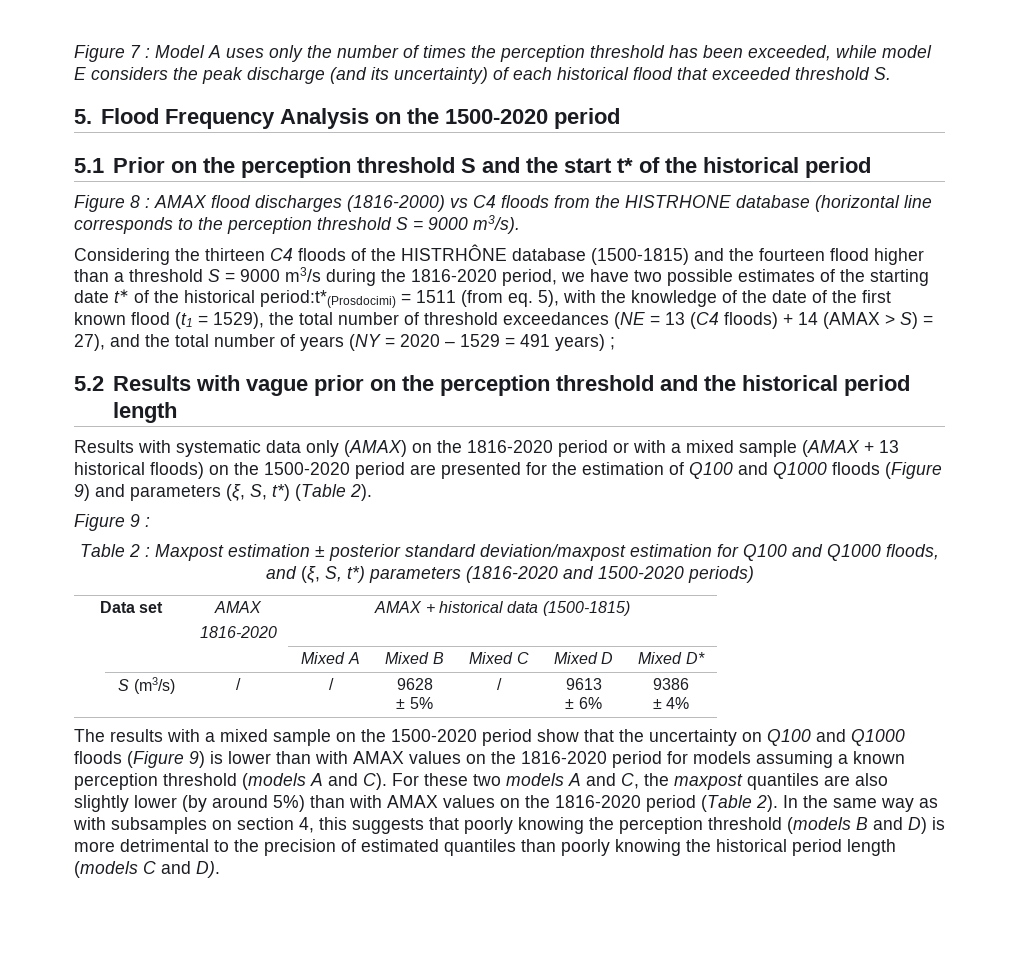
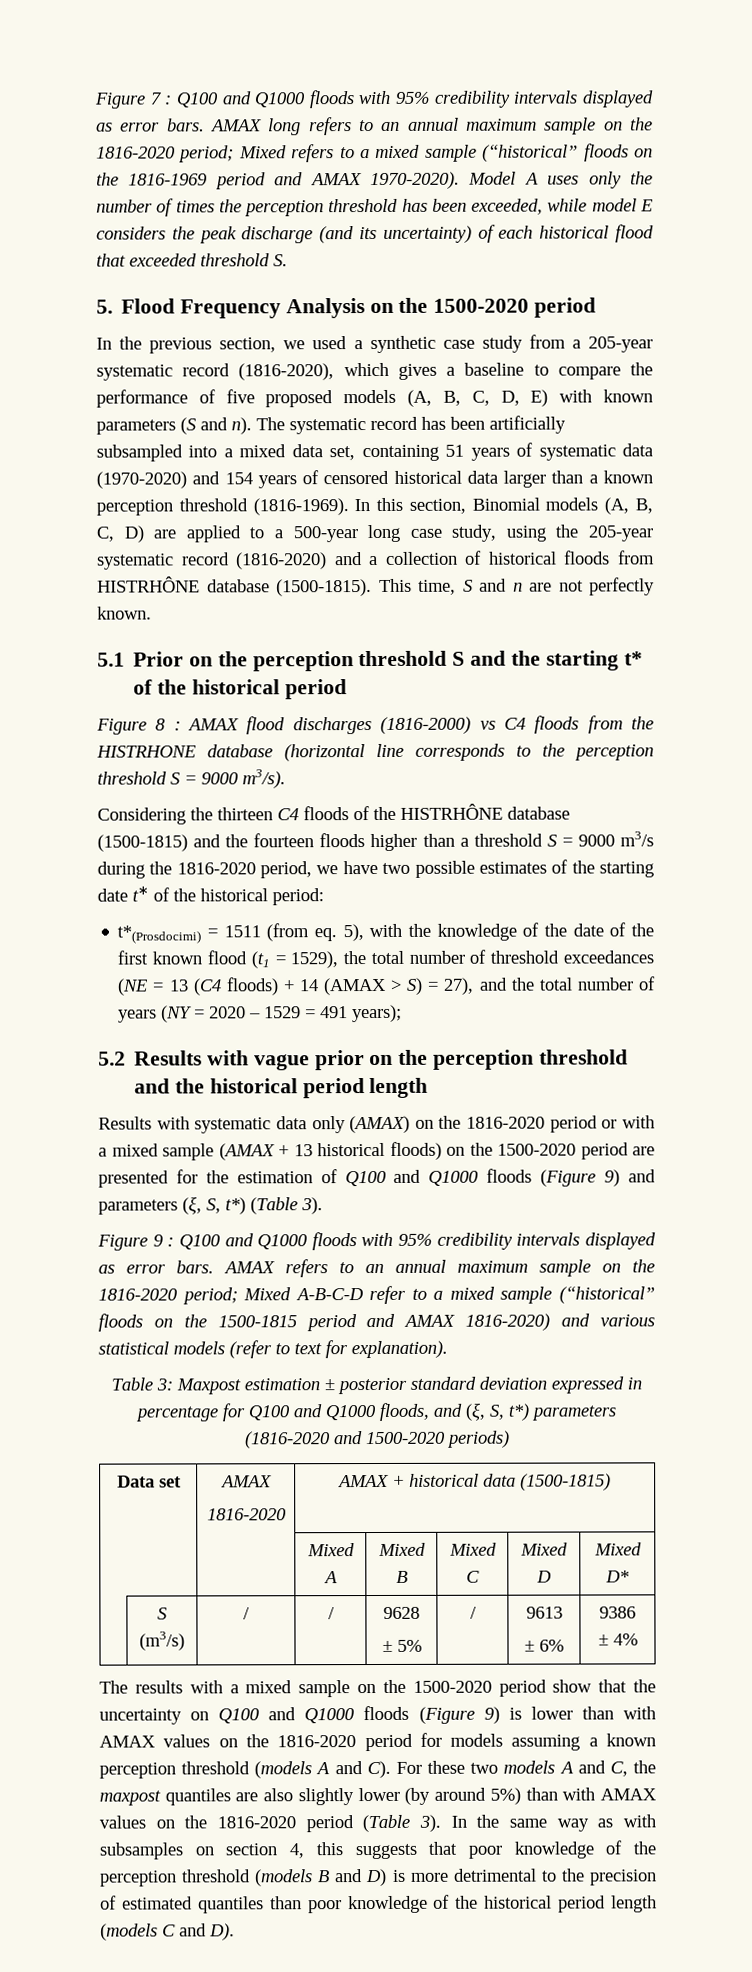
- Figure 7 : Model A uses only the number of times the perception threshold has been exceeded, while model E considers the peak discharge (and its uncertainty) of each historical flood that exceeded threshold S.
+ Figure 7 : Q100 and Q1000 floods with 95% credibility intervals displayed as error bars. AMAX long refers to an annual maximum sample on the 1816-2020 period; Mixed refers to a mixed sample (“historical” floods on the 1816-1969 period and AMAX 1970-2020). Model A uses only the number of times the perception threshold has been exceeded, while model E considers the peak discharge (and its uncertainty) of each historical flood that exceeded threshold S.
+ In the previous section, we used a synthetic case study from a 205-year systematic record (1816-2020), which gives a baseline to compare the performance of five proposed models (A, B, C, D, E) with known parameters (S and n). The systematic record has been artificially subsampled into a mixed data set, containing 51 years of systematic data (1970-2020) and 154 years of censored historical data larger than a known perception threshold (1816-1969). In this section, Binomial models (A, B, C, D) are applied to a 500-year long case study, using the 205-year systematic record (1816-2020) and a collection of historical floods from HISTRHÔNE database (1500-1815). This time, S and n are not perfectly known.
- 5.1 Prior on the perception threshold S and the start t* of the historical period
+ 5.1 Prior on the perception threshold S and the starting t* of the historical period
- Considering the thirteen C4 floods of the HISTRHÔNE database (1500-1815) and the fourteen flood higher than a threshold S = 9000 m3/s during the 1816-2020 period, we have two possible estimates of the starting date t∗ of the historical period:t*(Prosdocimi) = 1511 (from eq.
+ Considering the thirteen C4 floods of the HISTRHÔNE database (1500-1815) and the fourteen floods higher than a threshold S = 9000 m3/s during the 1816-2020 period, we have two possible estimates of the starting date t∗ of the historical period:
+ t*(Prosdocimi) = 1511 (from eq.
- 5), with the knowledge of the date of the first known flood (t1 = 1529), the total number of threshold exceedances (NE = 13 (C4 floods) + 14 (AMAX > S) = 27), and the total number of years (NY = 2020 – 1529 = 491 years) ;
+ 5), with the knowledge of the date of the first known flood (t1 = 1529), the total number of threshold exceedances (NE = 13 (C4 floods) + 14 (AMAX > S) = 27), and the total number of years (NY = 2020 – 1529 = 491 years);
- Results with systematic data only (AMAX) on the 1816-2020 period or with a mixed sample (AMAX + 13 historical floods) on the 1500-2020 period are presented for the estimation of Q100 and Q1000 floods (Figure 9) and parameters (ξ, S, t*) (Table 2).
+ Results with systematic data only (AMAX) on the 1816-2020 period or with a mixed sample (AMAX + 13 historical floods) on the 1500-2020 period are presented for the estimation of Q100 and Q1000 floods (Figure 9) and parameters (ξ, S, t*) (Table 3).
- Figure 9 :
+ Figure 9 : Q100 and Q1000 floods with 95% credibility intervals displayed as error bars. AMAX refers to an annual maximum sample on the 1816-2020 period; Mixed A-B-C-D refer to a mixed sample (“historical” floods on the 1500-1815 period and AMAX 1816-2020) and various statistical models (refer to text for explanation).
- Table 2 : Maxpost estimation ± posterior standard deviation/maxpost estimation for Q100 and Q1000 floods, and (ξ, S, t*) parameters (1816-2020 and 1500-2020 periods)
+ Table 3: Maxpost estimation ± posterior standard deviation expressed in percentage for Q100 and Q1000 floods, and (ξ, S, t*) parameters (1816-2020 and 1500-2020 periods)
- The results with a mixed sample on the 1500-2020 period show that the uncertainty on Q100 and Q1000 floods (Figure 9) is lower than with AMAX values on the 1816-2020 period for models assuming a known perception threshold (models A and C). For these two models A and C, the maxpost quantiles are also slightly lower (by around 5%) than with AMAX values on the 1816-2020 period (Table 2).
+ The results with a mixed sample on the 1500-2020 period show that the uncertainty on Q100 and Q1000 floods (Figure 9) is lower than with AMAX values on the 1816-2020 period for models assuming a known perception threshold (models A and C). For these two models A and C, the maxpost quantiles are also slightly lower (by around 5%) than with AMAX values on the 1816-2020 period (Table 3).
- In the same way as with subsamples on section 4, this suggests that poorly knowing the perception threshold (models B and D) is more detrimental to the precision of estimated quantiles than poorly knowing the historical period length (models C and D).
+ In the same way as with subsamples on section 4, this suggests that poor knowledge of the perception threshold (models B and D) is more detrimental to the precision of estimated quantiles than poor knowledge of the historical period length (models C and D).

